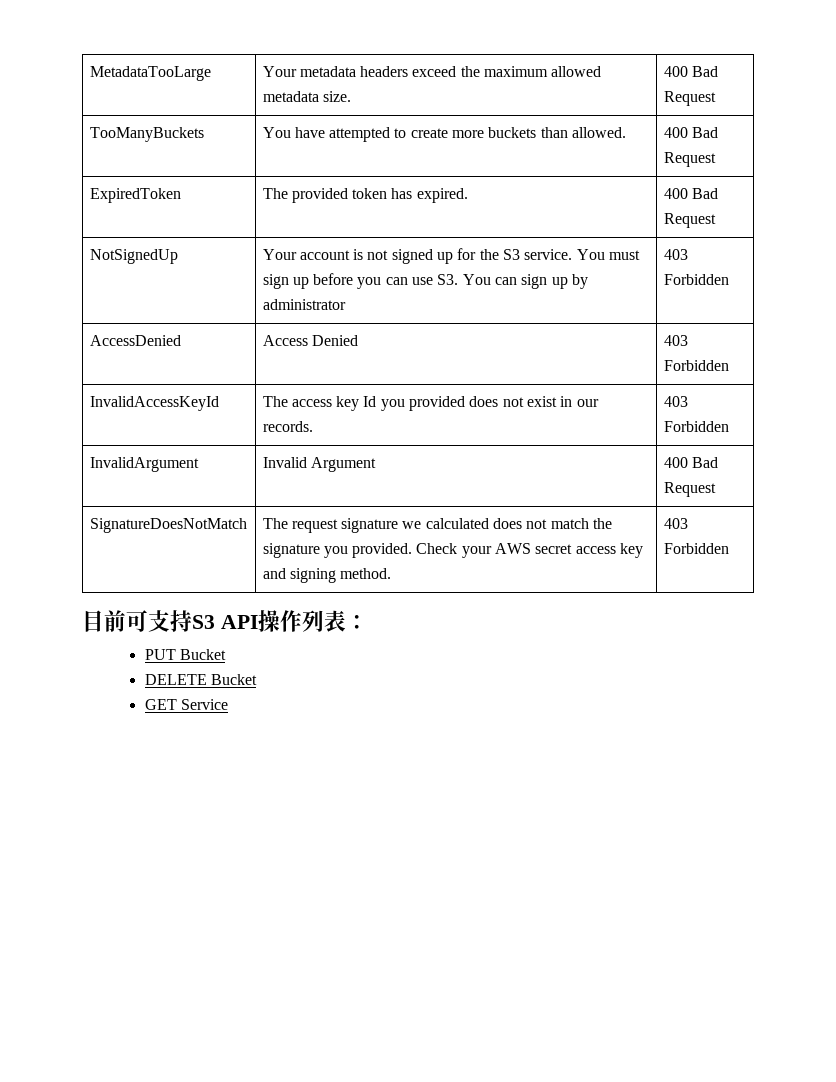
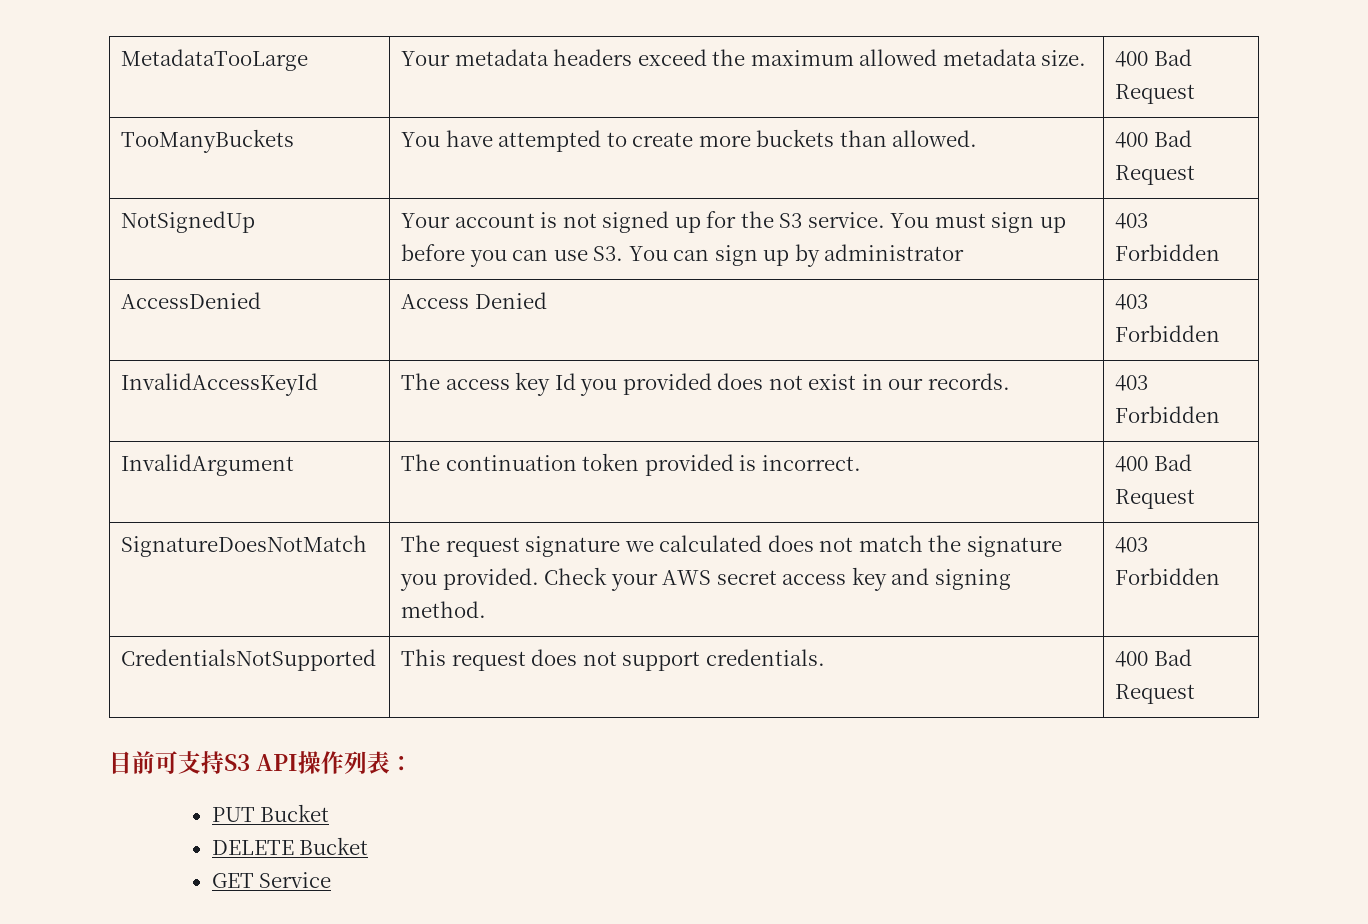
- ExpiredToken | The provided token has expired. | 400 Bad Request
- InvalidArgument | Invalid Argument | 400 Bad Request
+ InvalidArgument | The continuation token provided is incorrect. | 400 Bad Request
+ CredentialsNotSupported | This request does not support credentials. | 400 Bad Request

